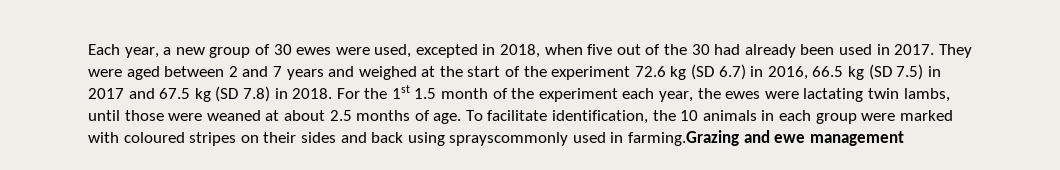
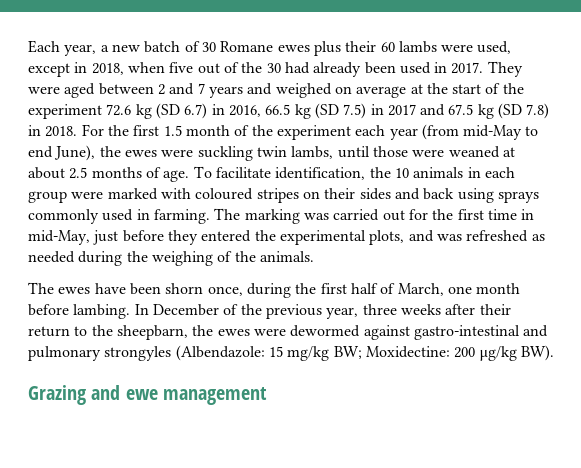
- Each year, a new group of 30 ewes were used, excepted in 2018, when five out of the 30 had already been used in 2017.
+ Each year, a new batch of 30 Romane ewes plus their 60 lambs were used, except in 2018, when five out of the 30 had already been used in 2017.
- They were aged between 2 and 7 years and weighed at the start of the experiment 72.6 kg (SD 6.7) in 2016, 66.5 kg (SD 7.5) in 2017 and 67.5 kg (SD 7.8) in 2018.
+ They were aged between 2 and 7 years and weighed on average at the start of the experiment 72.6 kg (SD 6.7) in 2016, 66.5 kg (SD 7.5) in 2017 and 67.5 kg (SD 7.8) in 2018.
- For the 1st 1.5 month of the experiment each year, the ewes were lactating twin lambs, until those were weaned at about 2.5 months of age.
+ For the first 1.5 month of the experiment each year (from mid-May to end June), the ewes were suckling twin lambs, until those were weaned at about 2.5 months of age.
- To facilitate identification, the 10 animals in each group were marked with coloured stripes on their sides and back using sprayscommonly used in farming.Grazing and ewe management
+ To facilitate identification, the 10 animals in each group were marked with coloured stripes on their sides and back using sprays commonly used in farming. The marking was carried out for the first time in mid-May, just before they entered the experimental plots, and was refreshed as needed during the weighing of the animals.
+ The ewes have been shorn once, during the first half of March, one month before lambing. In December of the previous year, three weeks after their return to the sheepbarn, the ewes were dewormed against gastro-intestinal and pulmonary strongyles (Albendazole: 15 mg/kg BW; Moxidectine: 200 μg/kg BW).
+ Grazing and ewe management

